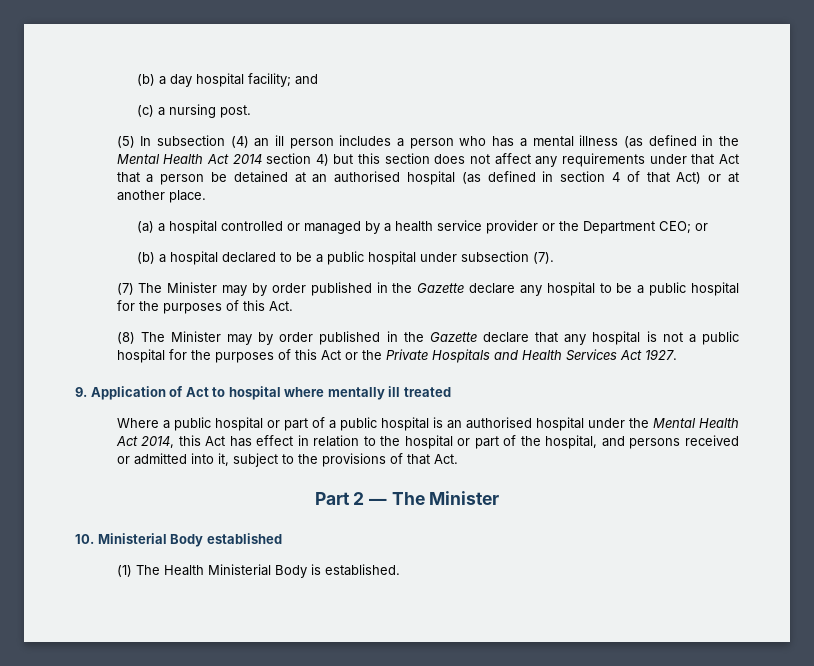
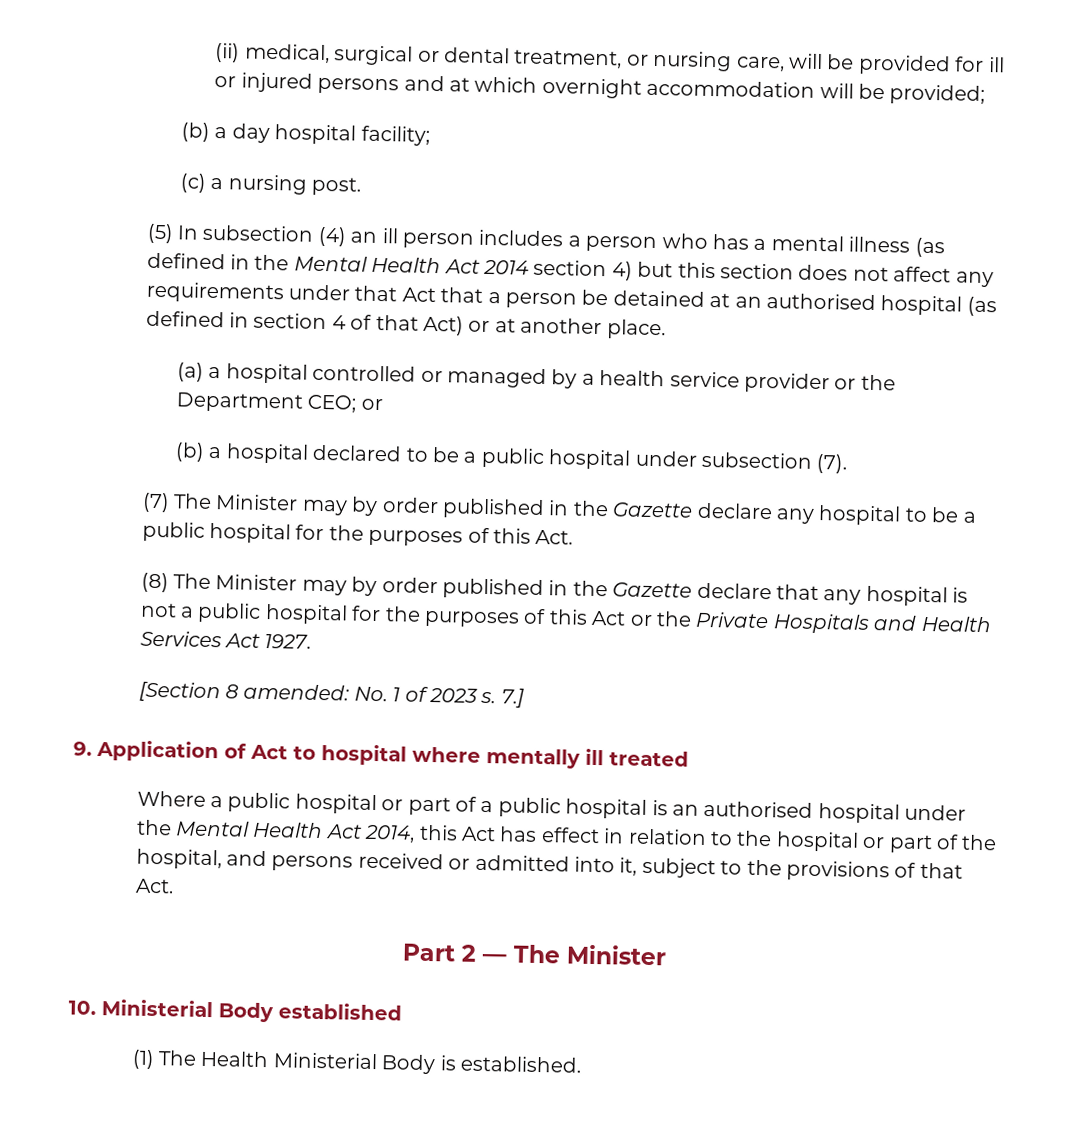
+ (ii) medical, surgical or dental treatment, or nursing care, will be provided for ill or injured persons and at which overnight accommodation will be provided;
- (b) a day hospital facility; and
+ (b) a day hospital facility;
+ [Section 8 amended: No. 1 of 2023 s. 7.]

